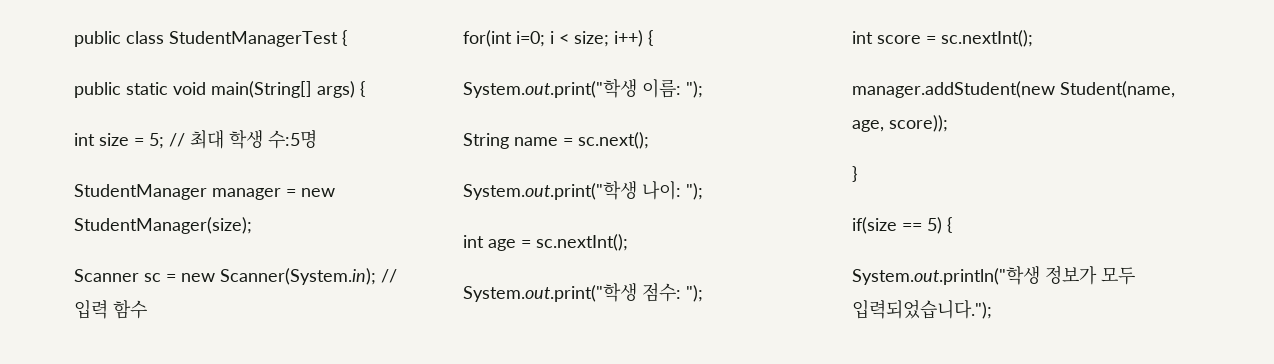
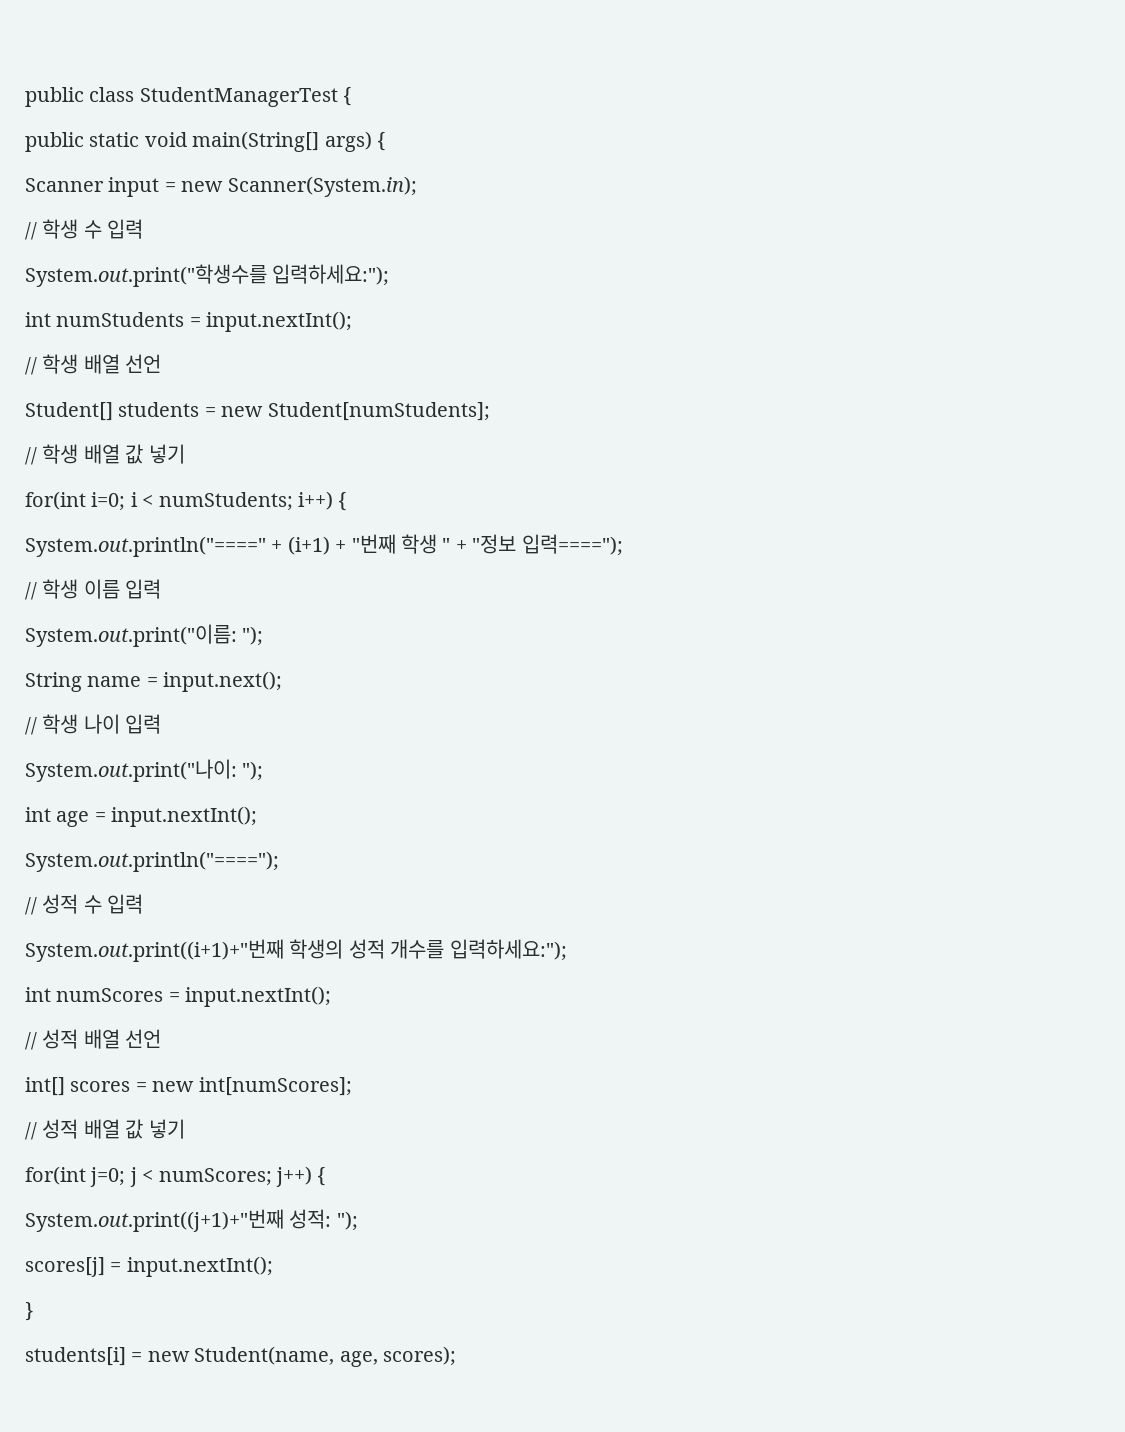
- int size = 5; // 최대 학생 수:5명
- StudentManager manager = new StudentManager(size);
- Scanner sc = new Scanner(System.in); // 입력 함수
+ Scanner input = new Scanner(System.in);
+ // 학생 수 입력
+ System.out.print("학생수를 입력하세요:");
+ int numStudents = input.nextInt();
+ // 학생 배열 선언
+ Student[] students = new Student[numStudents];
+ // 학생 배열 값 넣기
- for(int i=0; i < size; i++) {
+ for(int i=0; i < numStudents; i++) {
- System.out.print("학생 이름: ");
- String name = sc.next();
- System.out.print("학생 나이: ");
- int age = sc.nextInt();
- System.out.print("학생 점수: ");
- int score = sc.nextInt();
- manager.addStudent(new Student(name, age, score));
+ System.out.println("====" + (i+1) + "번째 학생 " + "정보 입력====");
+ // 학생 이름 입력
+ System.out.print("이름: ");
+ String name = input.next();
+ // 학생 나이 입력
+ System.out.print("나이: ");
+ int age = input.nextInt();
+ System.out.println("====");
+ // 성적 수 입력
+ System.out.print((i+1)+"번째 학생의 성적 개수를 입력하세요:");
+ int numScores = input.nextInt();
+ // 성적 배열 선언
+ int[] scores = new int[numScores];
+ // 성적 배열 값 넣기
+ for(int j=0; j < numScores; j++) {
+ System.out.print((j+1)+"번째 성적: ");
+ scores[j] = input.nextInt();
  }
- if(size == 5) {
- System.out.println("학생 정보가 모두 입력되었습니다.");
+ students[i] = new Student(name, age, scores);

